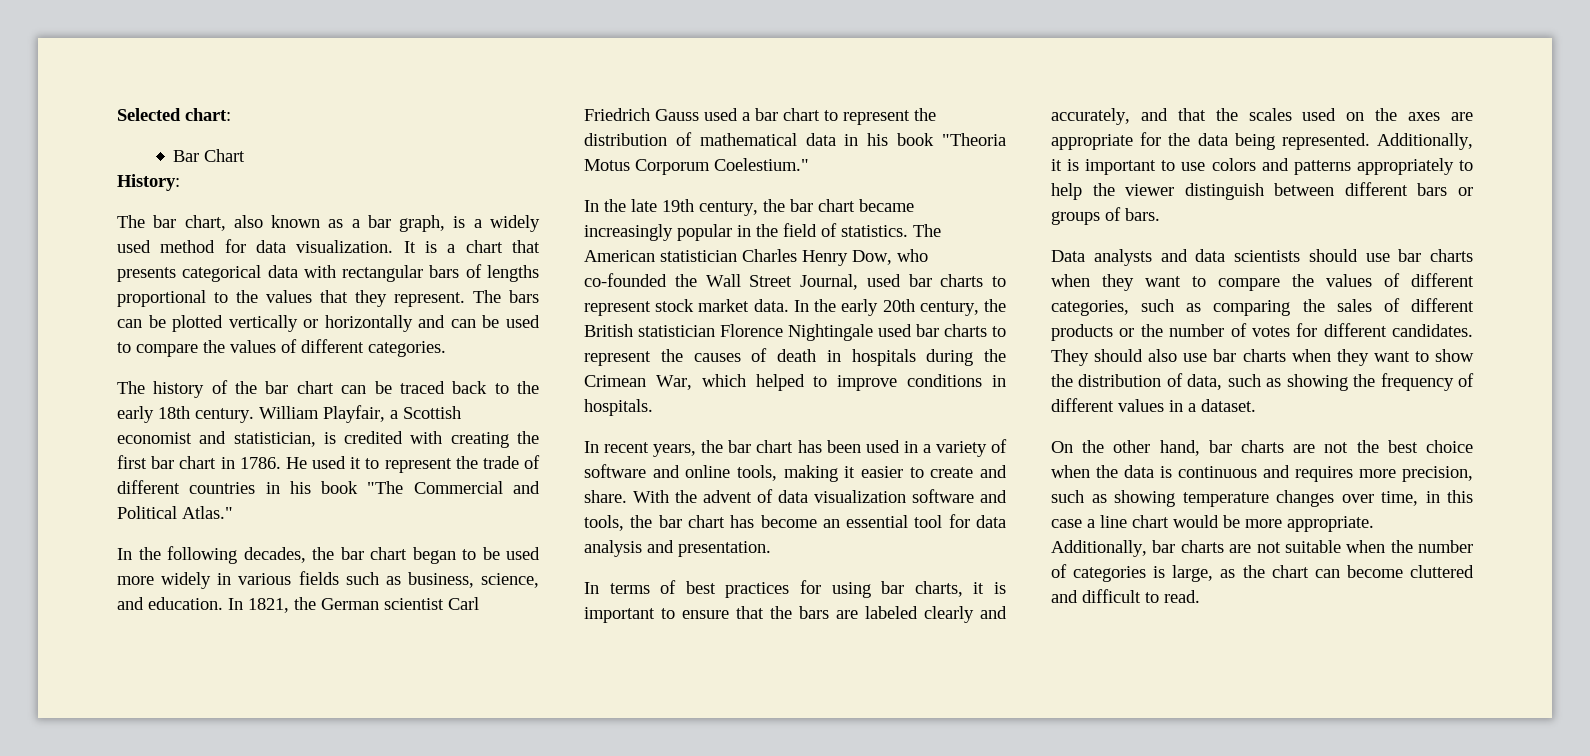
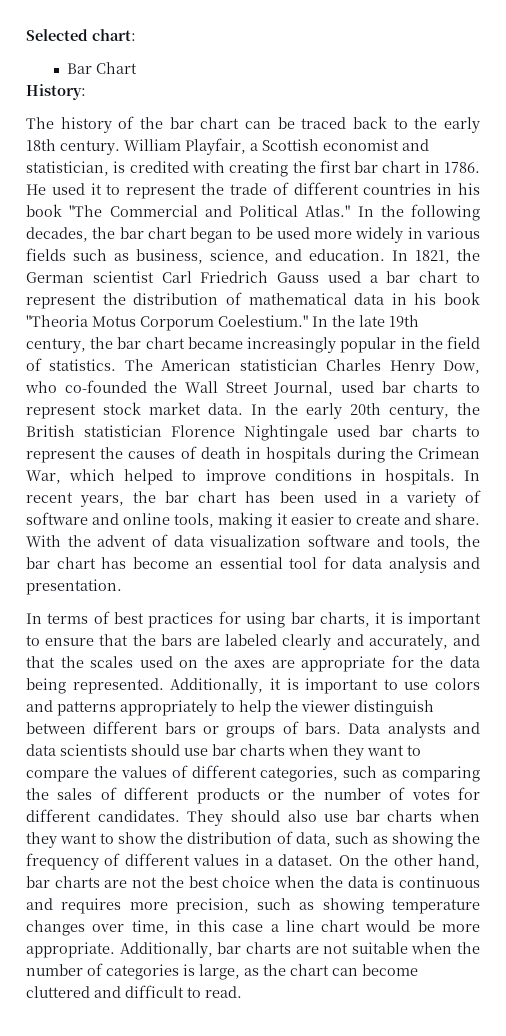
- The bar chart, also known as a bar graph, is a widely used method for data visualization. It is a chart that presents categorical data with rectangular bars of lengths proportional to the values that they represent. The bars can be plotted vertically or horizontally and can be used to compare the values of different categories.
- He used it to represent the trade of different countries in his book "The Commercial and Political Atlas."
- In the following decades, the bar chart began to be used more widely in various fields such as business, science, and education.
+ He used it to represent the trade of different countries in his book "The Commercial and Political Atlas." In the following decades, the bar chart began to be used more widely in various fields such as business, science, and education.
- In 1821, the German scientist Carl Friedrich Gauss used a bar chart to represent the distribution of mathematical data in his book "Theoria Motus Corporum Coelestium."
- In the late 19th century, the bar chart became increasingly popular in the field of statistics.
+ In 1821, the German scientist Carl Friedrich Gauss used a bar chart to represent the distribution of mathematical data in his book "Theoria Motus Corporum Coelestium." In the late 19th century, the bar chart became increasingly popular in the field of statistics.
- In the early 20th century, the British statistician Florence Nightingale used bar charts to represent the causes of death in hospitals during the Crimean War, which helped to improve conditions in hospitals.
- In recent years, the bar chart has been used in a variety of software and online tools, making it easier to create and share.
+ In the early 20th century, the British statistician Florence Nightingale used bar charts to represent the causes of death in hospitals during the Crimean War, which helped to improve conditions in hospitals. In recent years, the bar chart has been used in a variety of software and online tools, making it easier to create and share.
- Additionally, it is important to use colors and patterns appropriately to help the viewer distinguish between different bars or groups of bars.
- Data analysts and data scientists should use bar charts when they want to compare the values of different categories, such as comparing the sales of different products or the number of votes for different candidates.
+ Additionally, it is important to use colors and patterns appropriately to help the viewer distinguish between different bars or groups of bars. Data analysts and data scientists should use bar charts when they want to compare the values of different categories, such as comparing the sales of different products or the number of votes for different candidates.
- They should also use bar charts when they want to show the distribution of data, such as showing the frequency of different values in a dataset.
- On the other hand, bar charts are not the best choice when the data is continuous and requires more precision, such as showing temperature changes over time, in this case a line chart would be more appropriate.
+ They should also use bar charts when they want to show the distribution of data, such as showing the frequency of different values in a dataset. On the other hand, bar charts are not the best choice when the data is continuous and requires more precision, such as showing temperature changes over time, in this case a line chart would be more appropriate.

